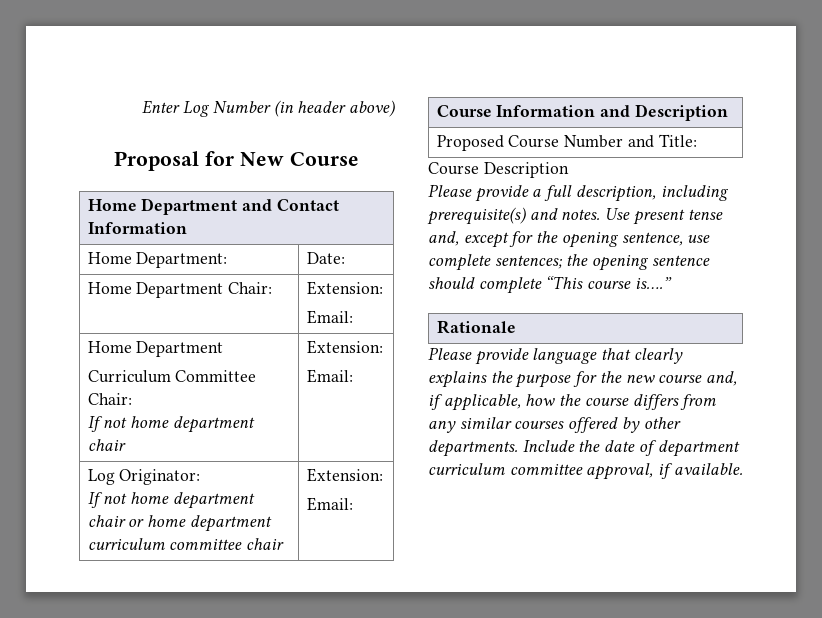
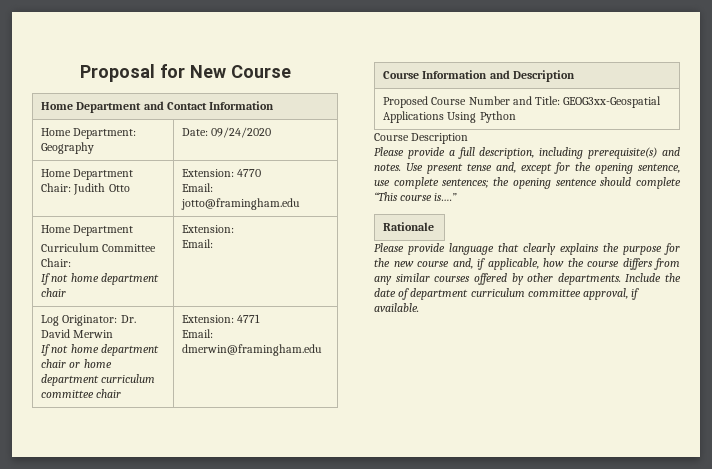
- Enter Log Number (in header above)
- Home Department: | Date:
+ Home Department: Geography | Date: 09/24/2020
- Home Department Chair: | Extension:
- Email:
+ Home Department Chair: Judith Otto | Extension: 4770
+ Email: jotto@framingham.edu
- Log Originator:
- If not home department chair or home department curriculum committee chair | Extension:
- Email:
+ Log Originator: Dr. David Merwin
+ If not home department chair or home department curriculum committee chair | Extension: 4771
+ Email: dmerwin@framingham.edu
- Proposed Course Number and Title:
+ Proposed Course Number and Title: GEOG3xx-Geospatial Applications Using Python

